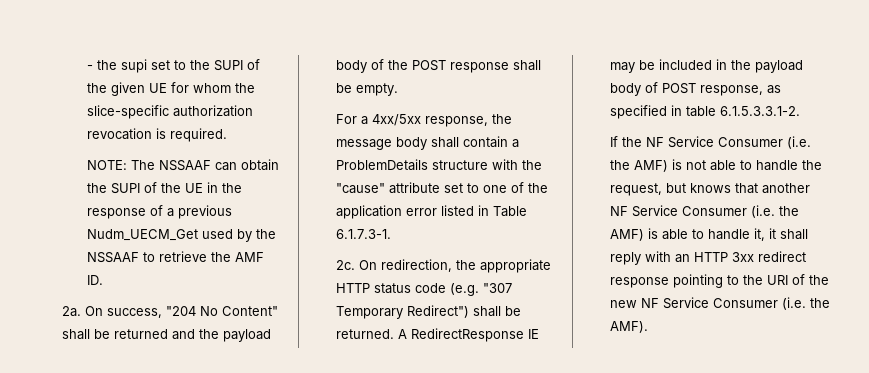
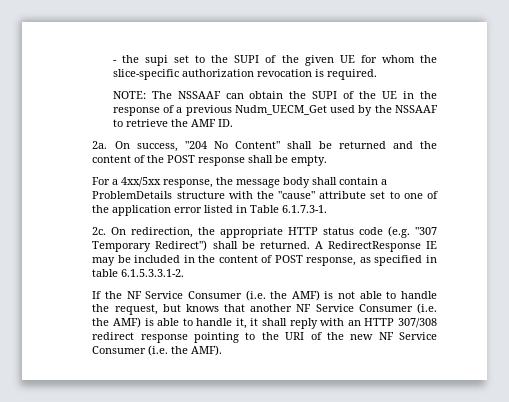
- On success, "204 No Content" shall be returned and the payload body of the POST response shall be empty.
+ On success, "204 No Content" shall be returned and the content of the POST response shall be empty.
- A RedirectResponse IE may be included in the payload body of POST response, as specified in table 6.1.5.3.3.1-2.
+ A RedirectResponse IE may be included in the content of POST response, as specified in table 6.1.5.3.3.1-2.
- If the NF Service Consumer (i.e. the AMF) is not able to handle the request, but knows that another NF Service Consumer (i.e. the AMF) is able to handle it, it shall reply with an HTTP 3xx redirect response pointing to the URI of the new NF Service Consumer (i.e. the AMF).
+ If the NF Service Consumer (i.e. the AMF) is not able to handle the request, but knows that another NF Service Consumer (i.e. the AMF) is able to handle it, it shall reply with an HTTP 307/308 redirect response pointing to the URI of the new NF Service Consumer (i.e. the AMF).

